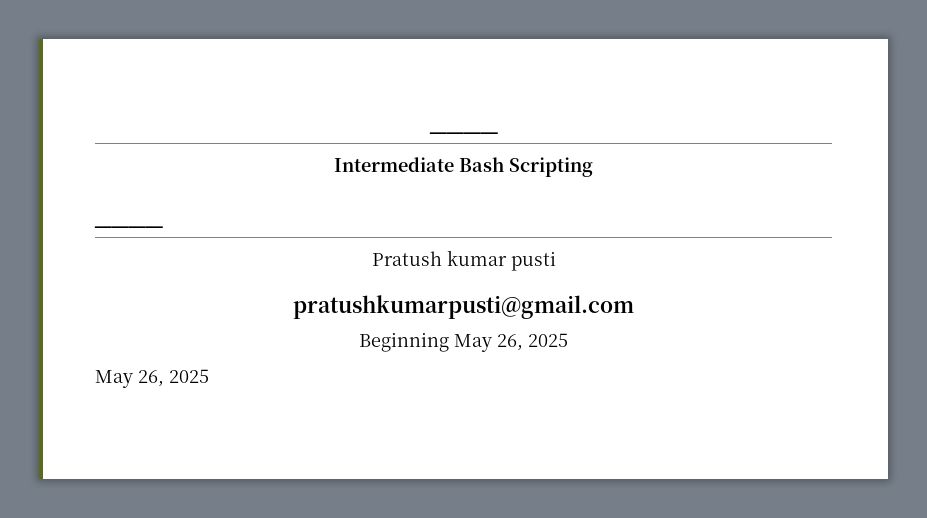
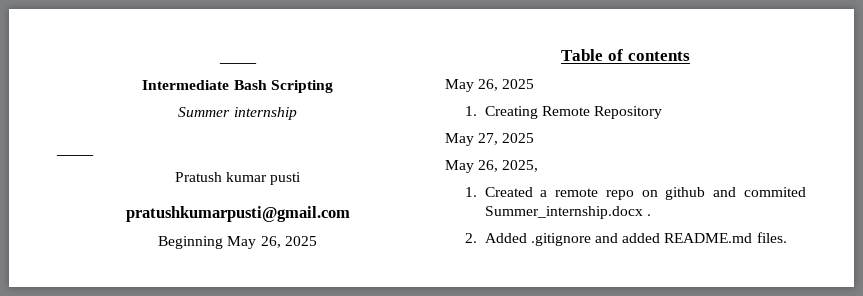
+ Summer internship
  Beginning May 26, 2025
+ Table of contents
  May 26, 2025
+ 1. Creating Remote Repository
+ May 27, 2025
+ May 26, 2025,
+ 1. Created a remote repo on github and commited Summer_internship.docx .
+ 2. Added .gitignore and added README.md files.

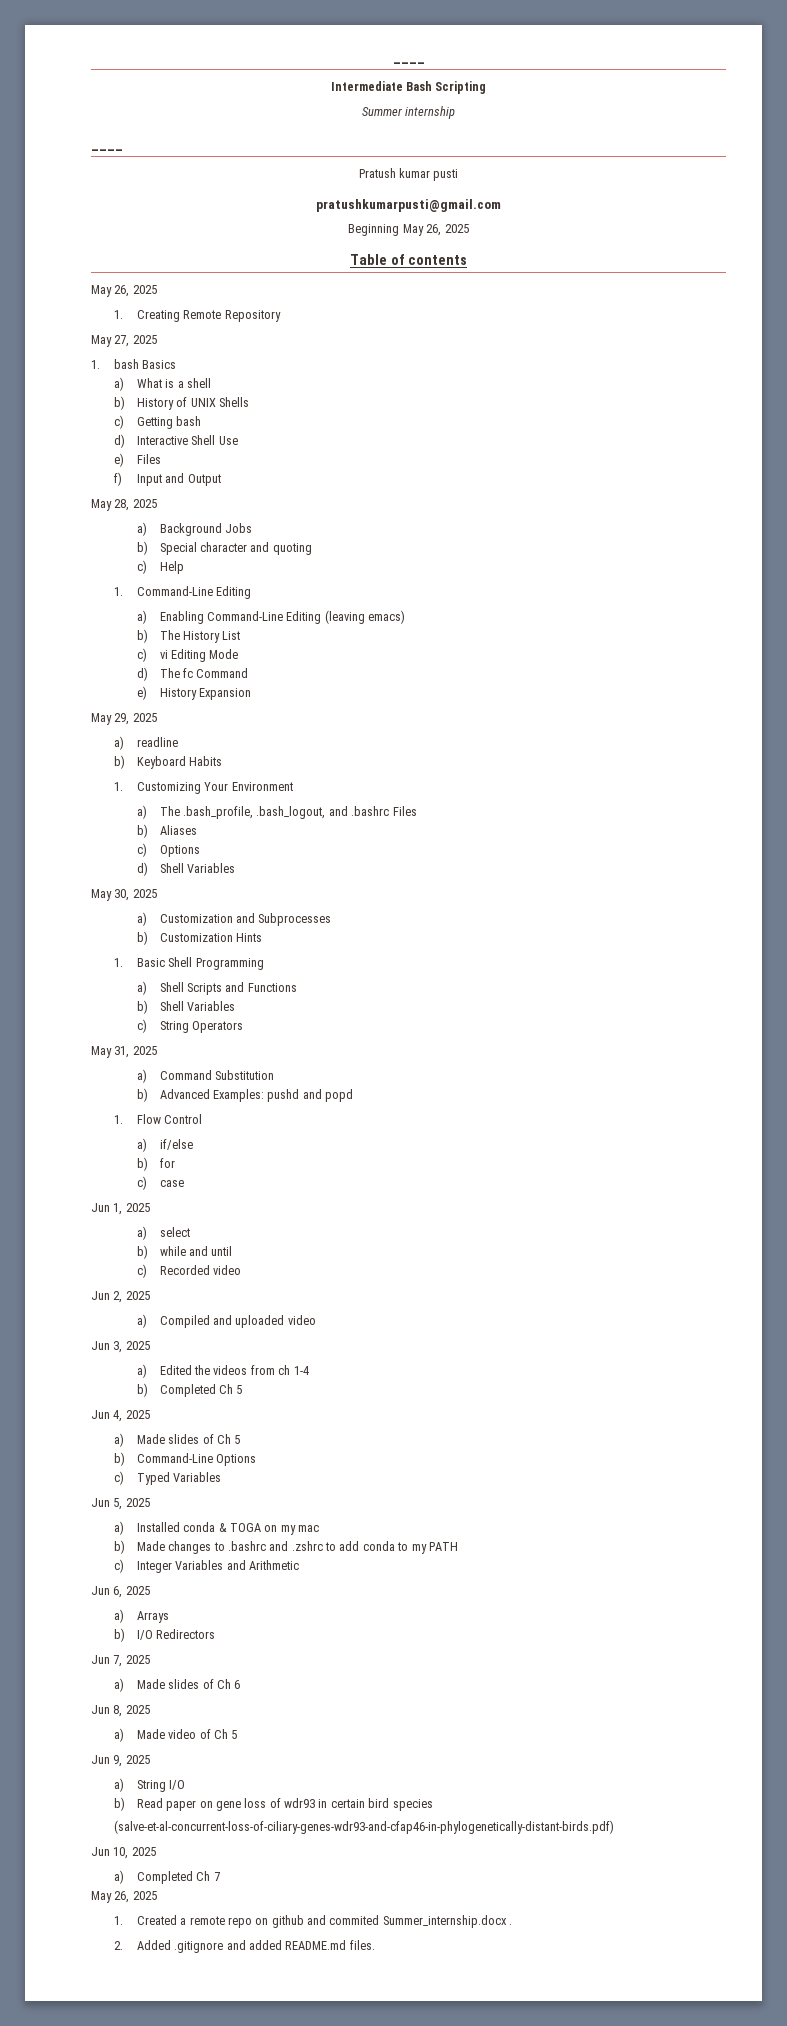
- May 26, 2025,
+ 1. bash Basics
+ a) What is a shell
+ b) History of UNIX Shells
+ c) Getting bash
+ d) Interactive Shell Use
+ e) Files
+ f) Input and Output
+ May 28, 2025
+ a) Background Jobs
+ b) Special character and quoting
+ c) Help
+ 1. Command-Line Editing
+ a) Enabling Command-Line Editing (leaving emacs)
+ b) The History List
+ c) vi Editing Mode
+ d) The fc Command
+ e) History Expansion
+ May 29, 2025
+ a) readline
+ b) Keyboard Habits
+ 1. Customizing Your Environment
+ a) The .bash_profile, .bash_logout, and .bashrc Files
+ b) Aliases
+ c) Options
+ d) Shell Variables
+ May 30, 2025
+ a) Customization and Subprocesses
+ b) Customization Hints
+ 1. Basic Shell Programming
+ a) Shell Scripts and Functions
+ b) Shell Variables
+ c) String Operators
+ May 31, 2025
+ a) Command Substitution
+ b) Advanced Examples: pushd and popd
+ 1. Flow Control
+ a) if/else
+ b) for
+ c) case
+ Jun 1, 2025
+ a) select
+ b) while and until
+ c) Recorded video
+ Jun 2, 2025
+ a) Compiled and uploaded video
+ Jun 3, 2025
+ a) Edited the videos from ch 1-4
+ b) Completed Ch 5
+ Jun 4, 2025
+ a) Made slides of Ch 5
+ b) Command-Line Options
+ c) Typed Variables
+ Jun 5, 2025
+ a) Installed conda & TOGA on my mac
+ b) Made changes to .bashrc and .zshrc to add conda to my PATH
+ c) Integer Variables and Arithmetic
+ Jun 6, 2025
+ a) Arrays
+ b) I/O Redirectors
+ Jun 7, 2025
+ a) Made slides of Ch 6
+ Jun 8, 2025
+ a) Made video of Ch 5
+ Jun 9, 2025
+ a) String I/O
+ b) Read paper on gene loss of wdr93 in certain bird species
+ (salve-et-al-concurrent-loss-of-ciliary-genes-wdr93-and-cfap46-in-phylogenetically-distant-birds.pdf)
+ Jun 10, 2025
+ a) Completed Ch 7
+ May 26, 2025

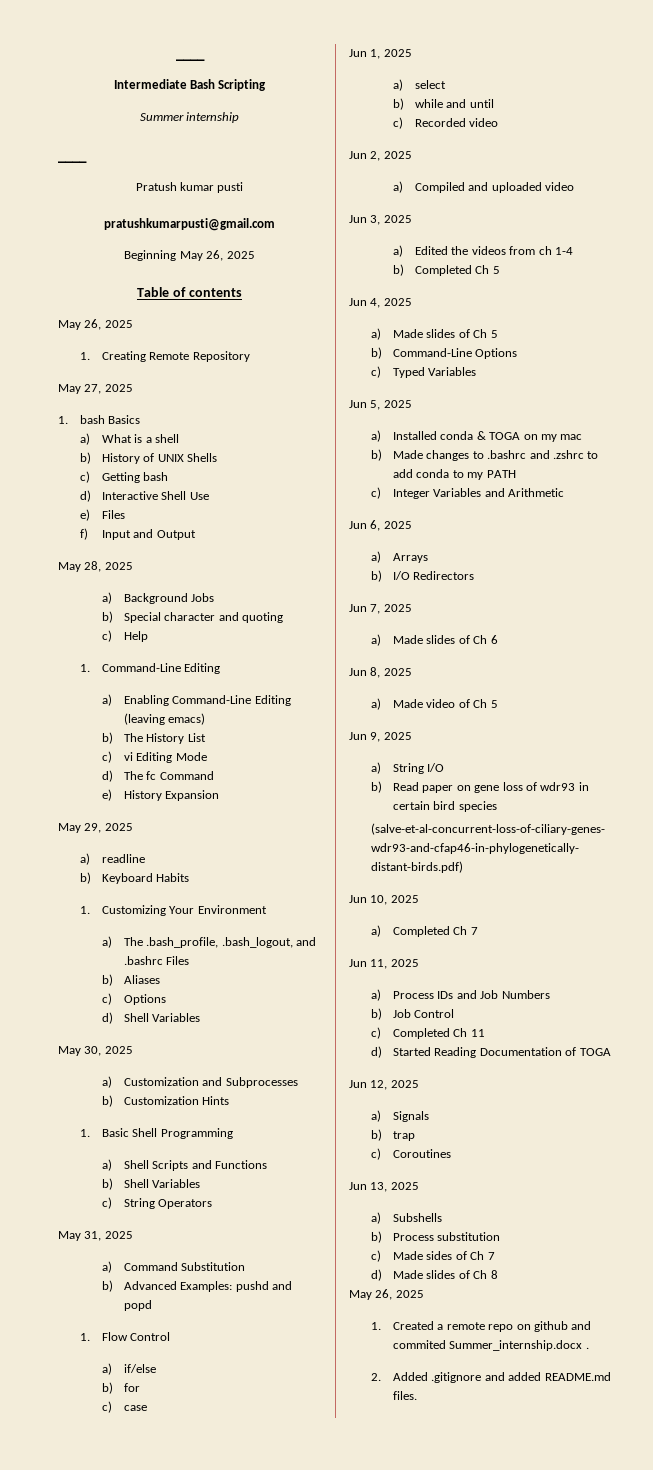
+ Jun 11, 2025
+ a) Process IDs and Job Numbers
+ b) Job Control
+ c) Completed Ch 11
+ d) Started Reading Documentation of TOGA
+ Jun 12, 2025
+ a) Signals
+ b) trap
+ c) Coroutines
+ Jun 13, 2025
+ a) Subshells
+ b) Process substitution
+ c) Made sides of Ch 7
+ d) Made slides of Ch 8

